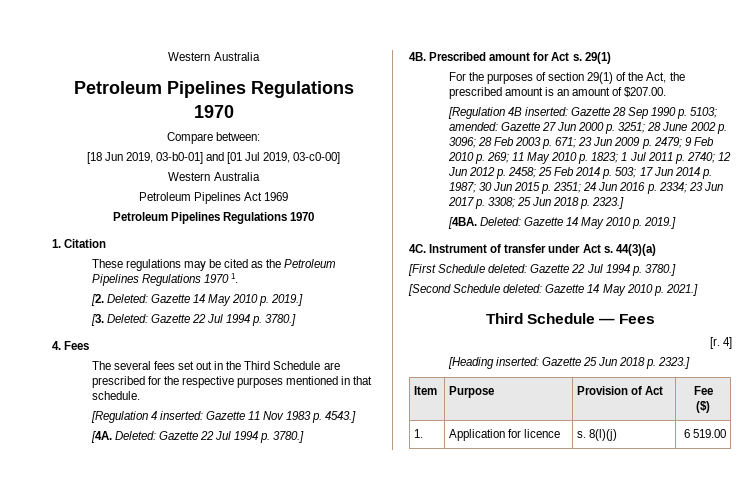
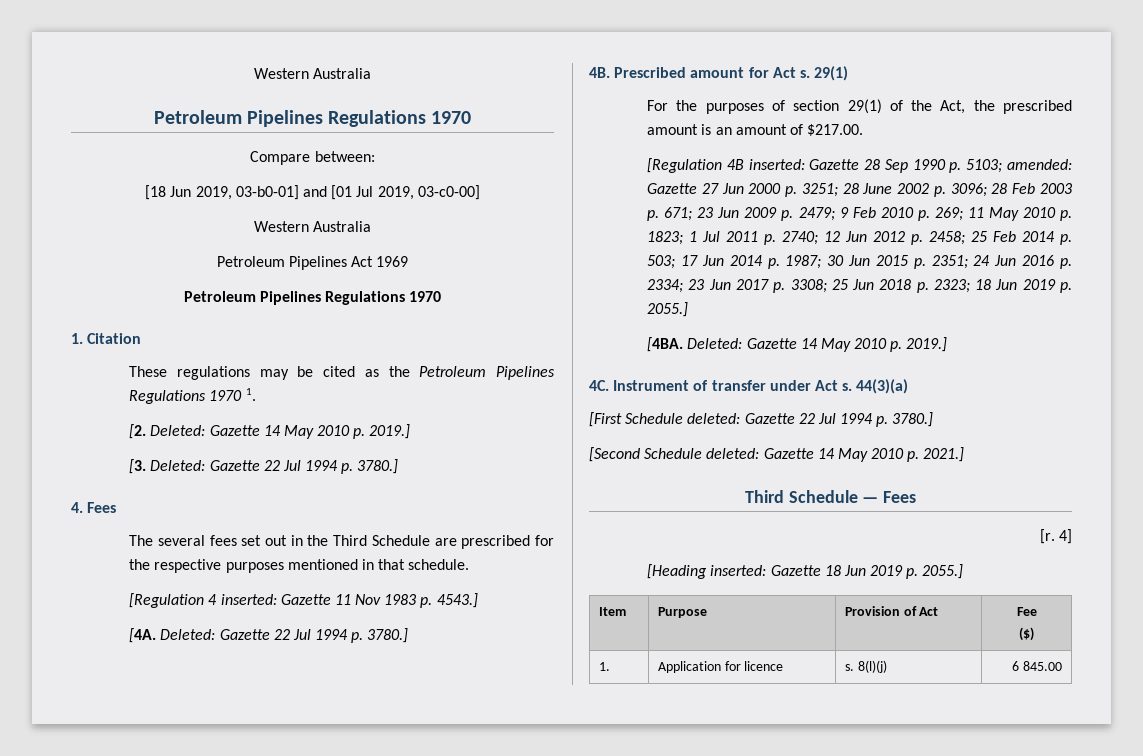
- For the purposes of section 29(1) of the Act, the prescribed amount is an amount of $207.00.
+ For the purposes of section 29(1) of the Act, the prescribed amount is an amount of $217.00.
- 23 Jun 2017 p. 3308; 25 Jun 2018 p. 2323.]
+ 23 Jun 2017 p. 3308; 25 Jun 2018 p. 2323; 18 Jun 2019 p. 2055.]
- [Heading inserted: Gazette 25 Jun 2018 p. 2323.]
+ [Heading inserted: Gazette 18 Jun 2019 p. 2055.]
- 1. | Application for licence | s. 8(l)(j) | 6 519.00
+ 1. | Application for licence | s. 8(l)(j) | 6 845.00

